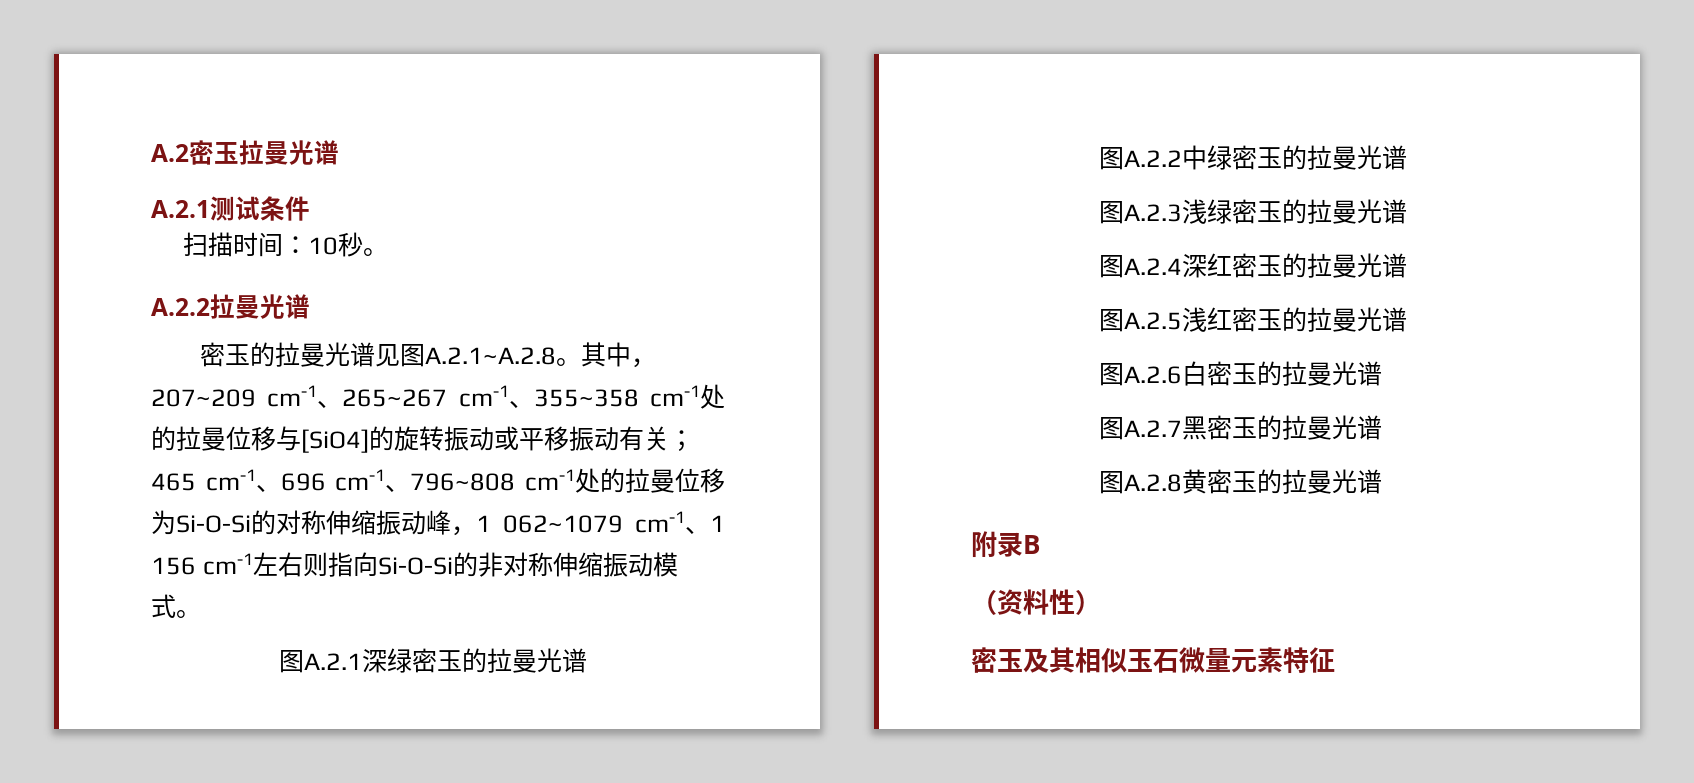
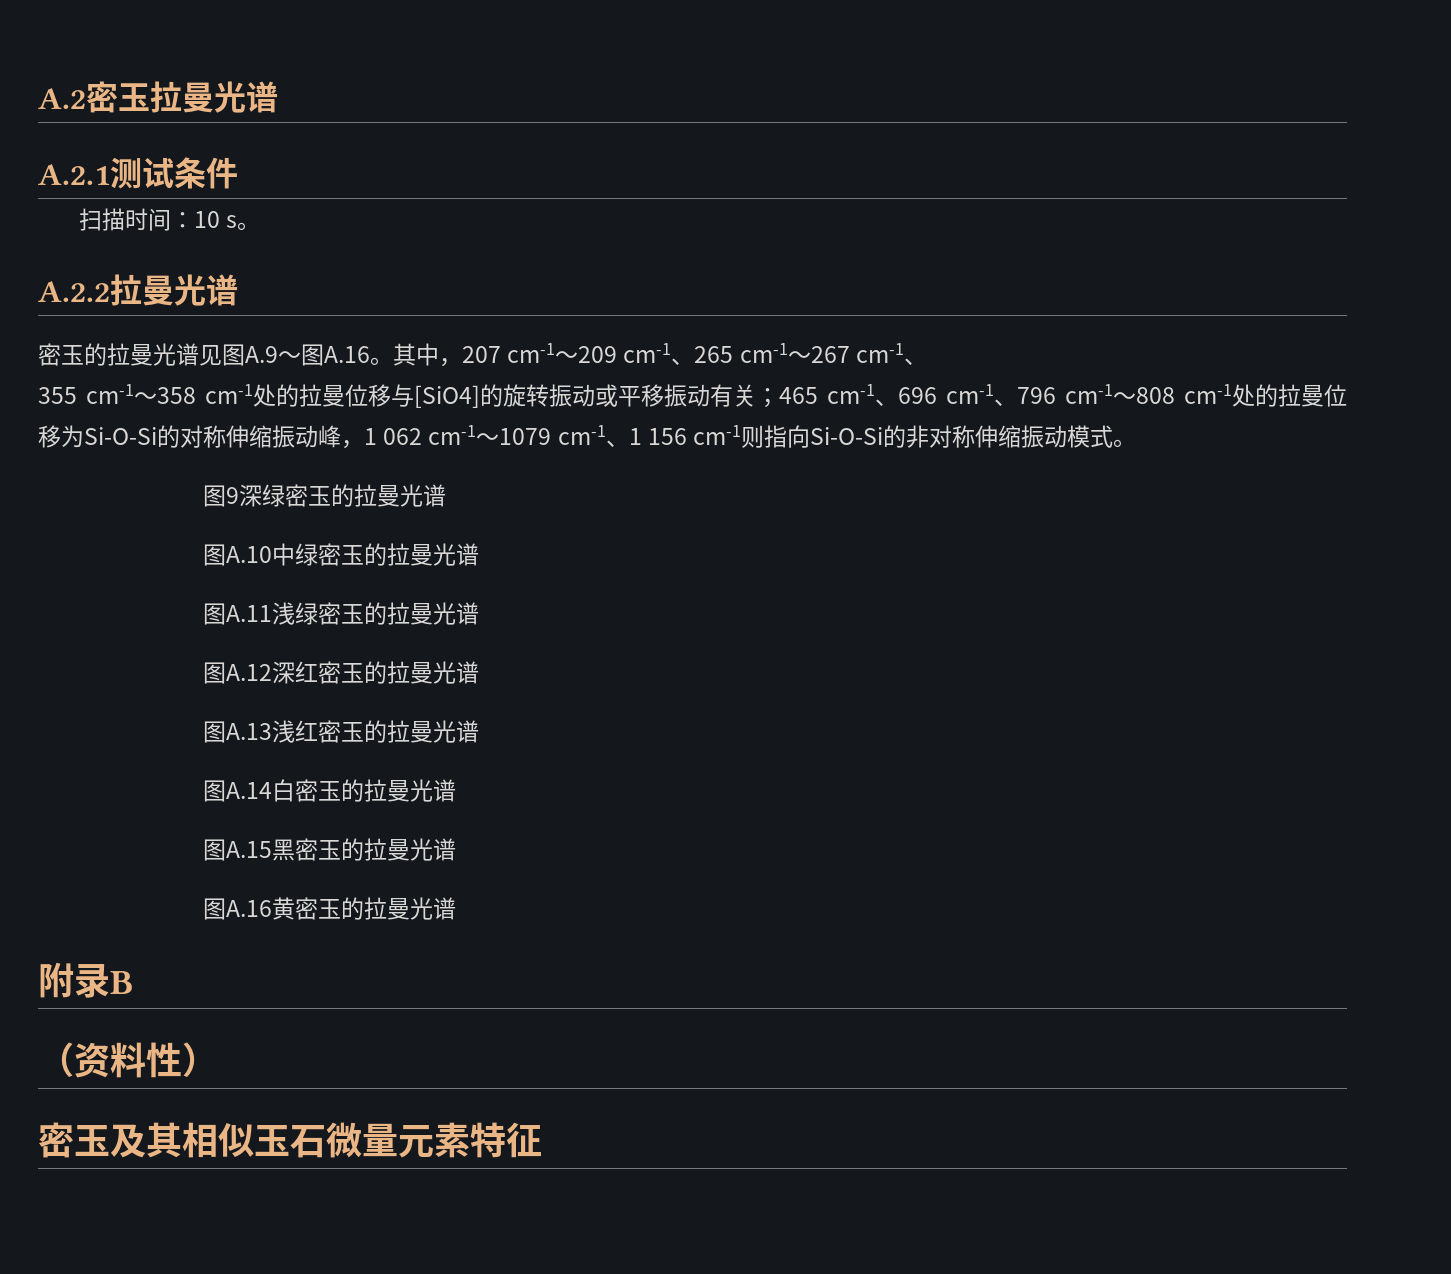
- 扫描时间：10秒。
+ 扫描时间：10 s。
- 密玉的拉曼光谱见图A.2.1~A.2.8。其中，207~209 cm-1、265~267 cm-1、355~358 cm-1处的拉曼位移与[SiO4]的旋转振动或平移振动有关；465 cm-1、696 cm-1、796~808 cm-1处的拉曼位移为Si-O-Si的对称伸缩振动峰，1 062~1079 cm-1、1 156 cm-1左右则指向Si-O-Si的非对称伸缩振动模式。
+ 密玉的拉曼光谱见图A.9～图A.16。其中，207 cm-1～209 cm-1、265 cm-1～267 cm-1、
+ 355 cm-1～358 cm-1处的拉曼位移与[SiO4]的旋转振动或平移振动有关；465 cm-1、696 cm-1、796 cm-1～808 cm-1处的拉曼位移为Si-O-Si的对称伸缩振动峰，1 062 cm-1～1079 cm-1、1 156 cm-1则指向Si-O-Si的非对称伸缩振动模式。
- 图A.2.1深绿密玉的拉曼光谱
+ 图9深绿密玉的拉曼光谱
- 图A.2.2中绿密玉的拉曼光谱
+ 图A.10中绿密玉的拉曼光谱
- 图A.2.3浅绿密玉的拉曼光谱
+ 图A.11浅绿密玉的拉曼光谱
- 图A.2.4深红密玉的拉曼光谱
+ 图A.12深红密玉的拉曼光谱
- 图A.2.5浅红密玉的拉曼光谱
+ 图A.13浅红密玉的拉曼光谱
- 图A.2.6白密玉的拉曼光谱
+ 图A.14白密玉的拉曼光谱
- 图A.2.7黑密玉的拉曼光谱
+ 图A.15黑密玉的拉曼光谱
- 图A.2.8黄密玉的拉曼光谱
+ 图A.16黄密玉的拉曼光谱

